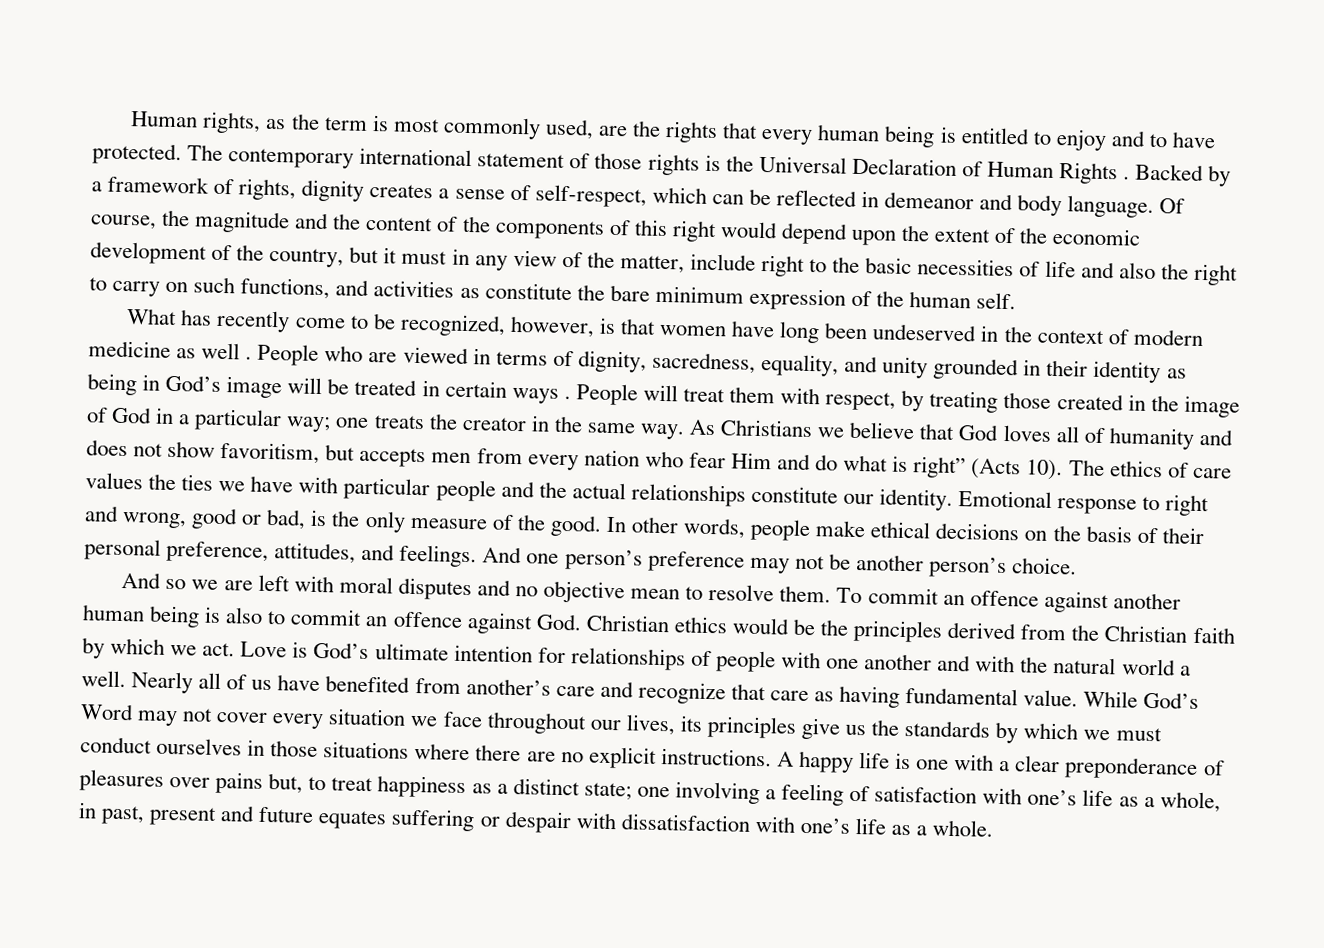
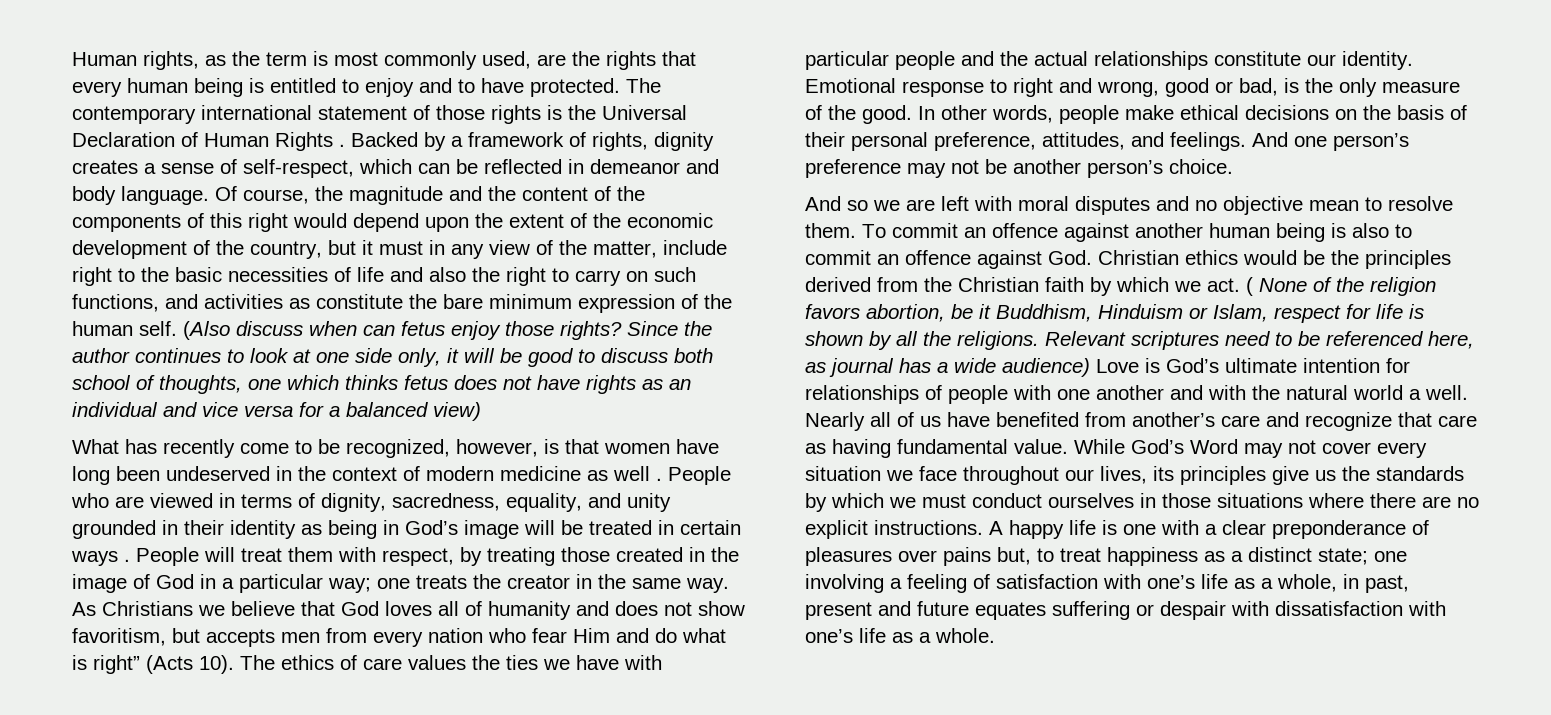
+ (Also discuss when can fetus enjoy those rights? Since the author continues to look at one side only, it will be good to discuss both school of thoughts, one which thinks fetus does not have rights as an individual and vice versa for a balanced view)
- Love is God’s ultimate intention for relationships of people with one another and with the natural world a well.
+ ( None of the religion favors abortion, be it Buddhism, Hinduism or Islam, respect for life is shown by all the religions. Relevant scriptures need to be referenced here, as journal has a wide audience) Love is God’s ultimate intention for relationships of people with one another and with the natural world a well.

